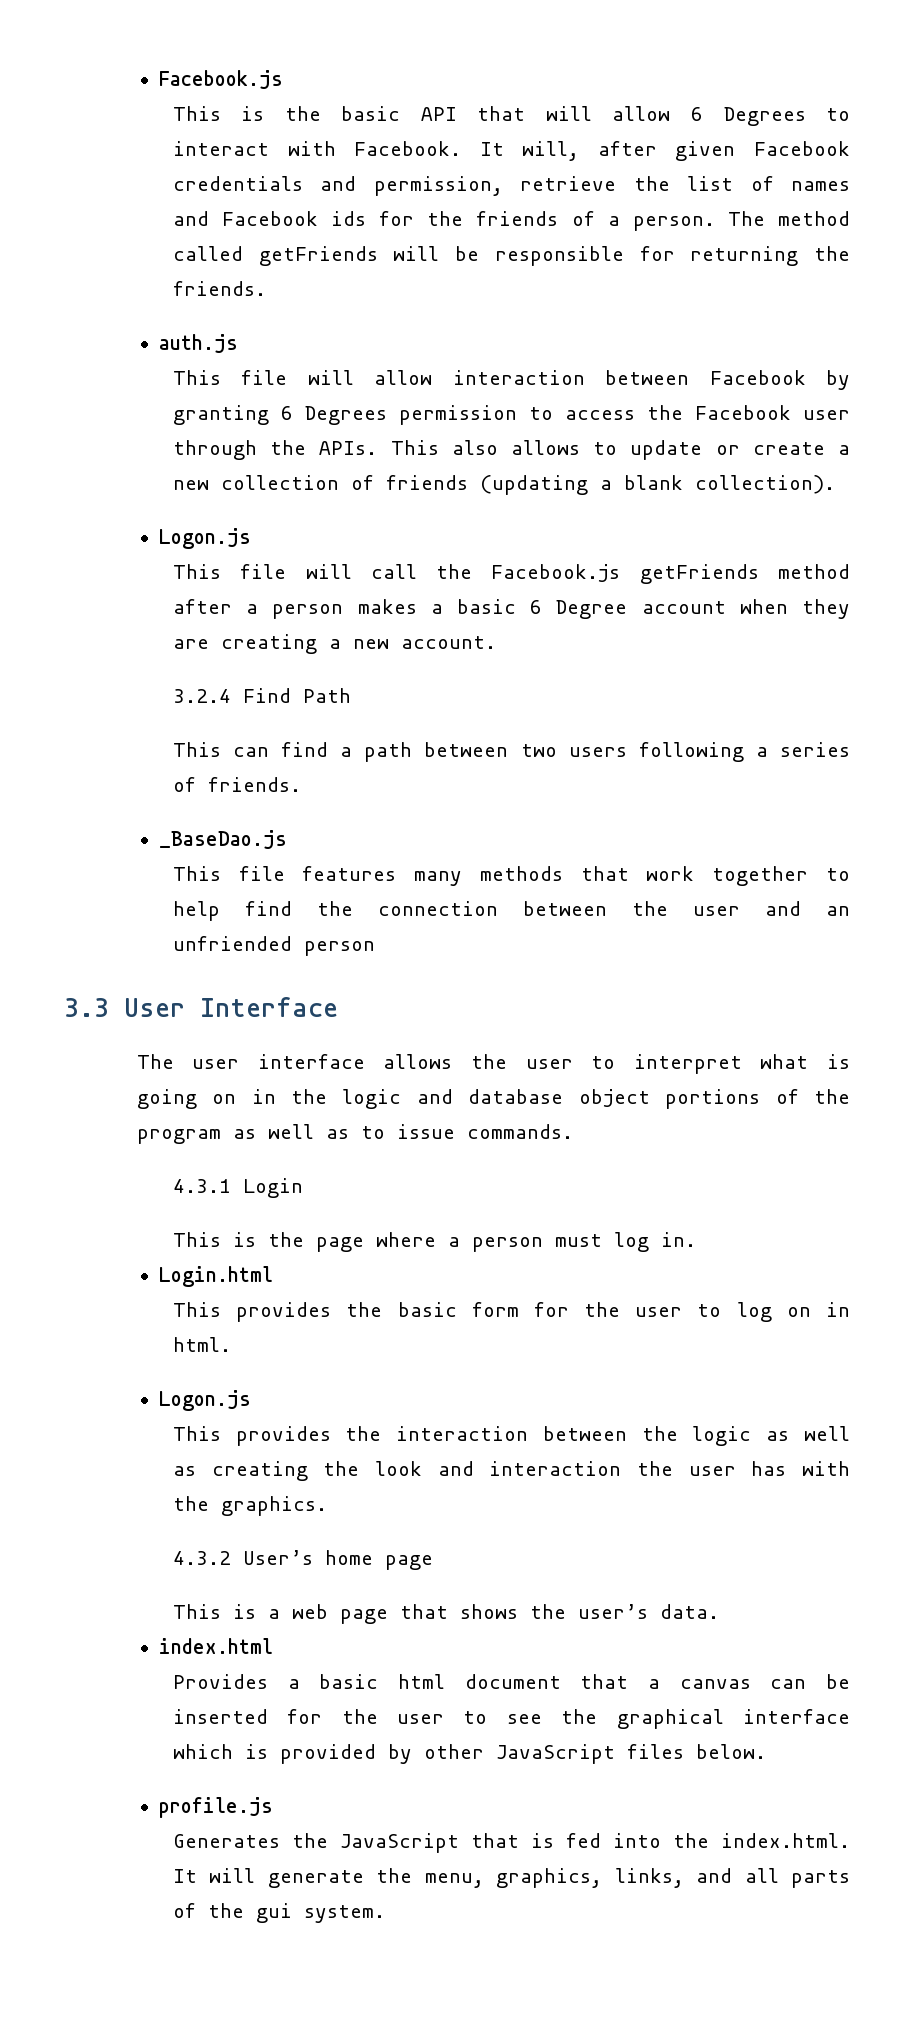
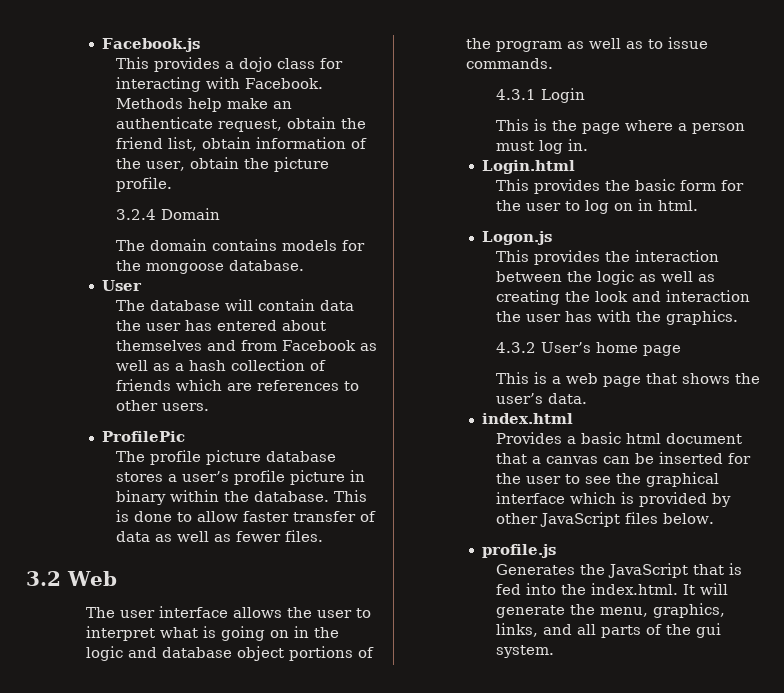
- This is the basic API that will allow 6 Degrees to interact with Facebook. It will, after given Facebook credentials and permission, retrieve the list of names and Facebook ids for the friends of a person. The method called getFriends will be responsible for returning the friends.
- auth.js
- This file will allow interaction between Facebook by granting 6 Degrees permission to access the Facebook user through the APIs. This also allows to update or create a new collection of friends (updating a blank collection).
- Logon.js
- This file will call the Facebook.js getFriends method after a person makes a basic 6 Degree account when they are creating a new account.
- 3.2.4 Find Path
- This can find a path between two users following a series of friends.
- _BaseDao.js
- This file features many methods that work together to help find the connection between the user and an unfriended person
- 3.3 User Interface
+ This provides a dojo class for interacting with Facebook. Methods help make an authenticate request, obtain the friend list, obtain information of the user, obtain the picture profile.
+ 3.2.4 Domain
+ The domain contains models for the mongoose database.
+ User
+ The database will contain data the user has entered about themselves and from Facebook as well as a hash collection of friends which are references to other users.
+ ProfilePic
+ The profile picture database stores a user’s profile picture in binary within the database. This is done to allow faster transfer of data as well as fewer files.
+ 3.2 Web

